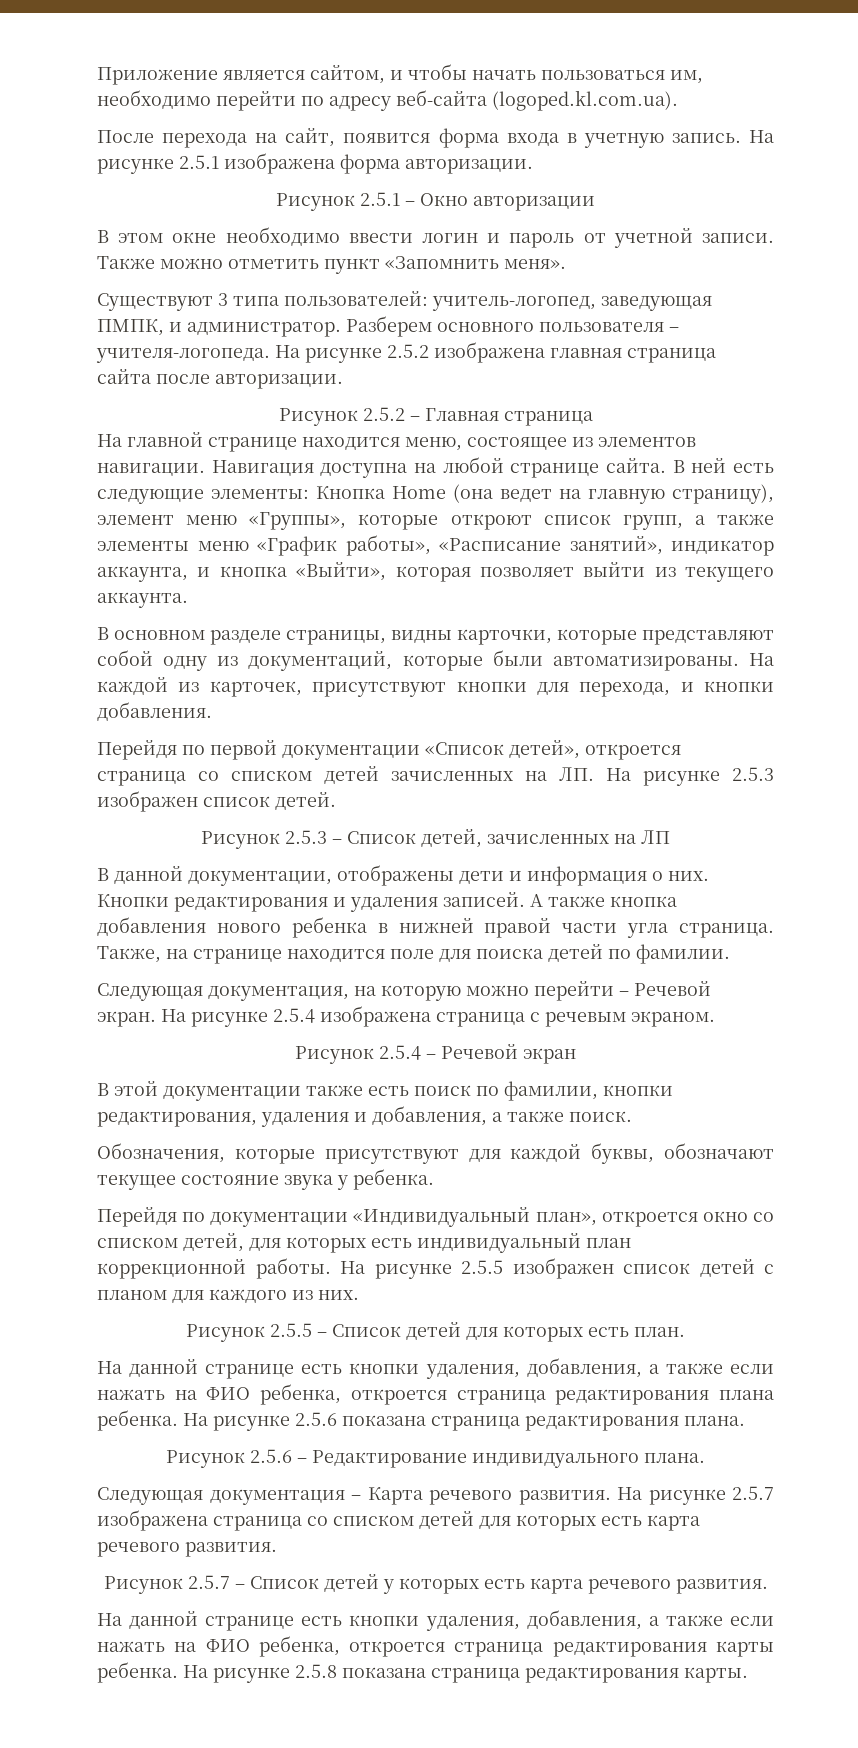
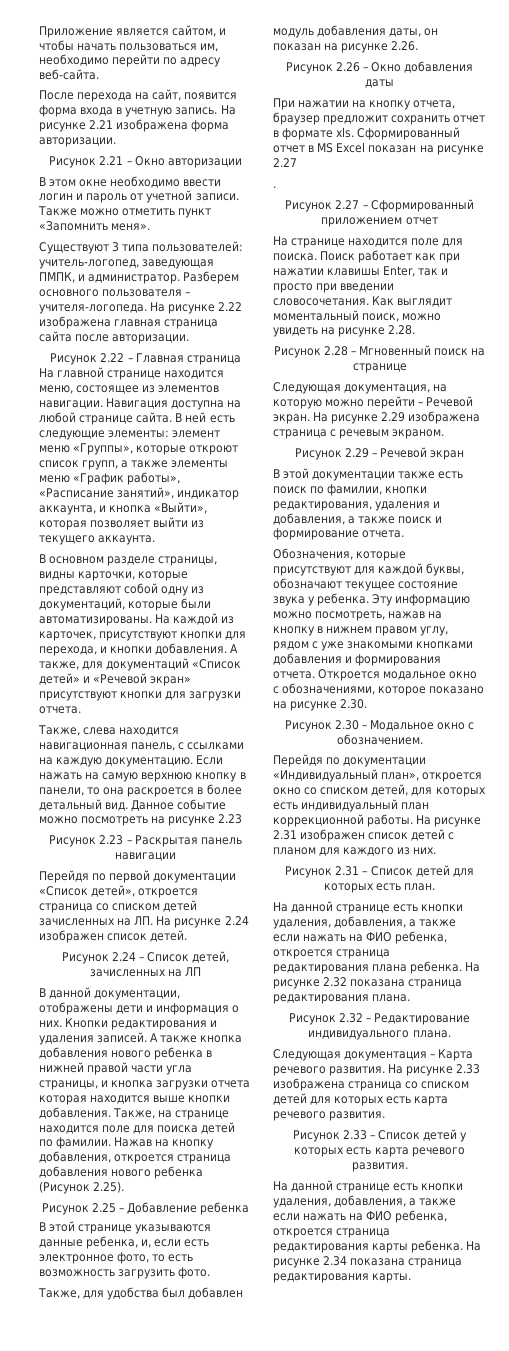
- Приложение является сайтом, и чтобы начать пользоваться им, необходимо перейти по адресу веб-сайта (logoped.kl.com.ua).
+ Приложение является сайтом, и чтобы начать пользоваться им, необходимо перейти по адресу веб-сайта.
- На рисунке 2.5.1 изображена форма авторизации.
+ На рисунке 2.21 изображена форма авторизации.
- Рисунок 2.5.1 – Окно авторизации
+ Рисунок 2.21 – Окно авторизации
- На рисунке 2.5.2 изображена главная страница сайта после авторизации.
+ На рисунке 2.22 изображена главная страница сайта после авторизации.
- Рисунок 2.5.2 – Главная страница
+ Рисунок 2.22 – Главная страница
- В ней есть следующие элементы: Кнопка Home (она ведет на главную страницу), элемент меню «Группы», которые откроют список групп, а также элементы меню «График работы», «Расписание занятий», индикатор аккаунта, и кнопка «Выйти», которая позволяет выйти из текущего аккаунта.
+ В ней есть следующие элементы: элемент меню «Группы», которые откроют список групп, а также элементы меню «График работы», «Расписание занятий», индикатор аккаунта, и кнопка «Выйти», которая позволяет выйти из текущего аккаунта.
+ А также, для документаций «Список детей» и «Речевой экран» присутствуют кнопки для загрузки отчета.
+ Также, слева находится навигационная панель, с ссылками на каждую документацию. Если нажать на самую верхнюю кнопку в панели, то она раскроется в более детальный вид. Данное событие можно посмотреть на рисунке 2.23
+ Рисунок 2.23 – Раскрытая панель навигации
- Перейдя по первой документации «Список детей», откроется страница со списком детей зачисленных на ЛП. На рисунке 2.5.3 изображен список детей.
+ Перейдя по первой документации «Список детей», откроется страница со списком детей зачисленных на ЛП. На рисунке 2.24 изображен список детей.
- Рисунок 2.5.3 – Список детей, зачисленных на ЛП
+ Рисунок 2.24 – Список детей, зачисленных на ЛП
- А также кнопка добавления нового ребенка в нижней правой части угла страница.
+ А также кнопка добавления нового ребенка в нижней правой части угла страницы, и кнопка загрузки отчета которая находится выше кнопки добавления.
+ Нажав на кнопку добавления, откроется страница добавления нового ребенка (Рисунок 2.25).
+ Рисунок 2.25 – Добавление ребенка
+ В этой странице указываются данные ребенка, и, если есть электронное фото, то есть возможность загрузить фото.
+ Также, для удобства был добавлен модуль добавления даты, он показан на рисунке 2.26.
+ Рисунок 2.26 – Окно добавления даты
+ При нажатии на кнопку отчета, браузер предложит сохранить отчет в формате xls. Сформированный отчет в MS Excel показан на рисунке 2.27
+ .
+ Рисунок 2.27 – Сформированный приложением отчет
+ На странице находится поле для поиска. Поиск работает как при нажатии клавишы Enter, так и просто при введении словосочетания. Как выглядит моментальный поиск, можно увидеть на рисунке 2.28.
+ Рисунок 2.28 – Мгновенный поиск на странице
- На рисунке 2.5.4 изображена страница с речевым экраном.
+ На рисунке 2.29 изображена страница с речевым экраном.
- Рисунок 2.5.4 – Речевой экран
+ Рисунок 2.29 – Речевой экран
- В этой документации также есть поиск по фамилии, кнопки редактирования, удаления и добавления, а также поиск.
+ В этой документации также есть поиск по фамилии, кнопки редактирования, удаления и добавления, а также поиск и формирование отчета.
+ Эту информацию можно посмотреть, нажав на кнопку в нижнем правом углу, рядом с уже знакомыми кнопками добавления и формирования отчета. Откроется модальное окно с обозначениями, которое показано на рисунке 2.30.
+ Рисунок 2.30 – Модальное окно с обозначением.
- На рисунке 2.5.5 изображен список детей с планом для каждого из них.
+ На рисунке 2.31 изображен список детей с планом для каждого из них.
- Рисунок 2.5.5 – Список детей для которых есть план.
+ Рисунок 2.31 – Список детей для которых есть план.
- На рисунке 2.5.6 показана страница редактирования плана.
+ На рисунке 2.32 показана страница редактирования плана.
- Рисунок 2.5.6 – Редактирование индивидуального плана.
+ Рисунок 2.32 – Редактирование индивидуального плана.
- На рисунке 2.5.7 изображена страница со списком детей для которых есть карта речевого развития.
+ На рисунке 2.33 изображена страница со списком детей для которых есть карта речевого развития.
- Рисунок 2.5.7 – Список детей у которых есть карта речевого развития.
+ Рисунок 2.33 – Список детей у которых есть карта речевого развития.
- На рисунке 2.5.8 показана страница редактирования карты.
+ На рисунке 2.34 показана страница редактирования карты.

